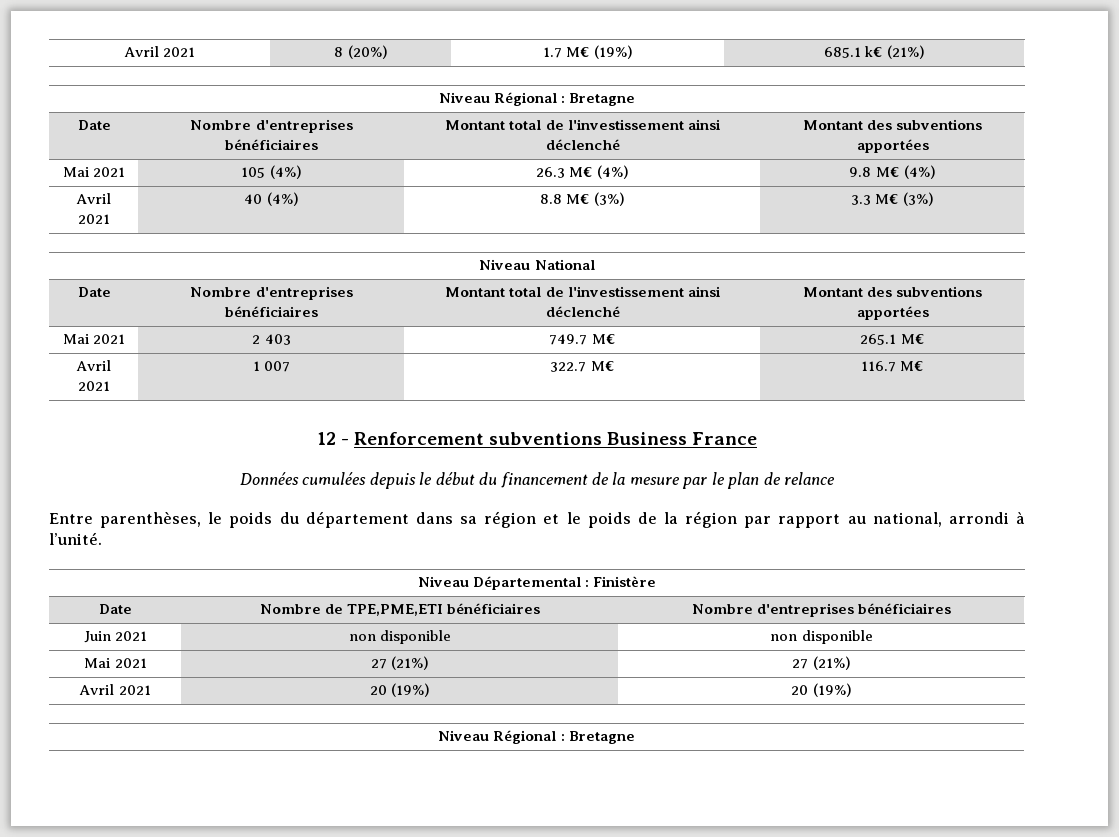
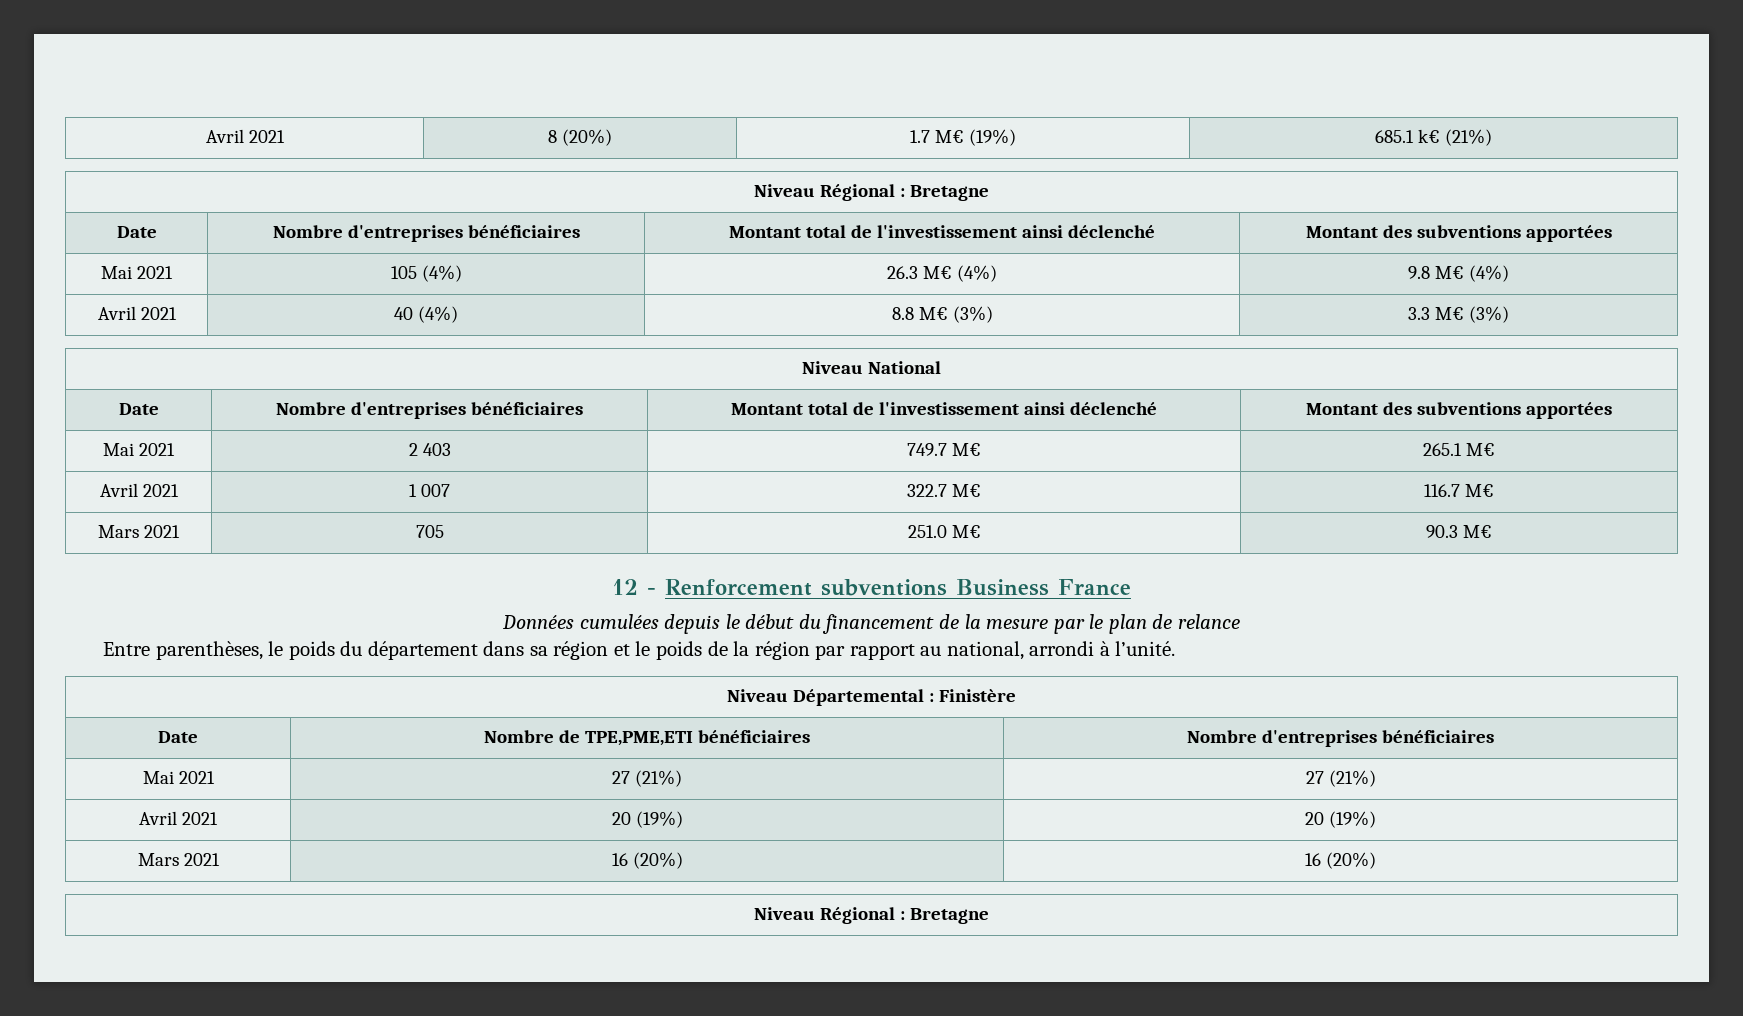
+ Mars 2021 | 705 | 251.0 M€ | 90.3 M€
- Juin 2021 | non disponible | non disponible
+ Mars 2021 | 16 (20%) | 16 (20%)

